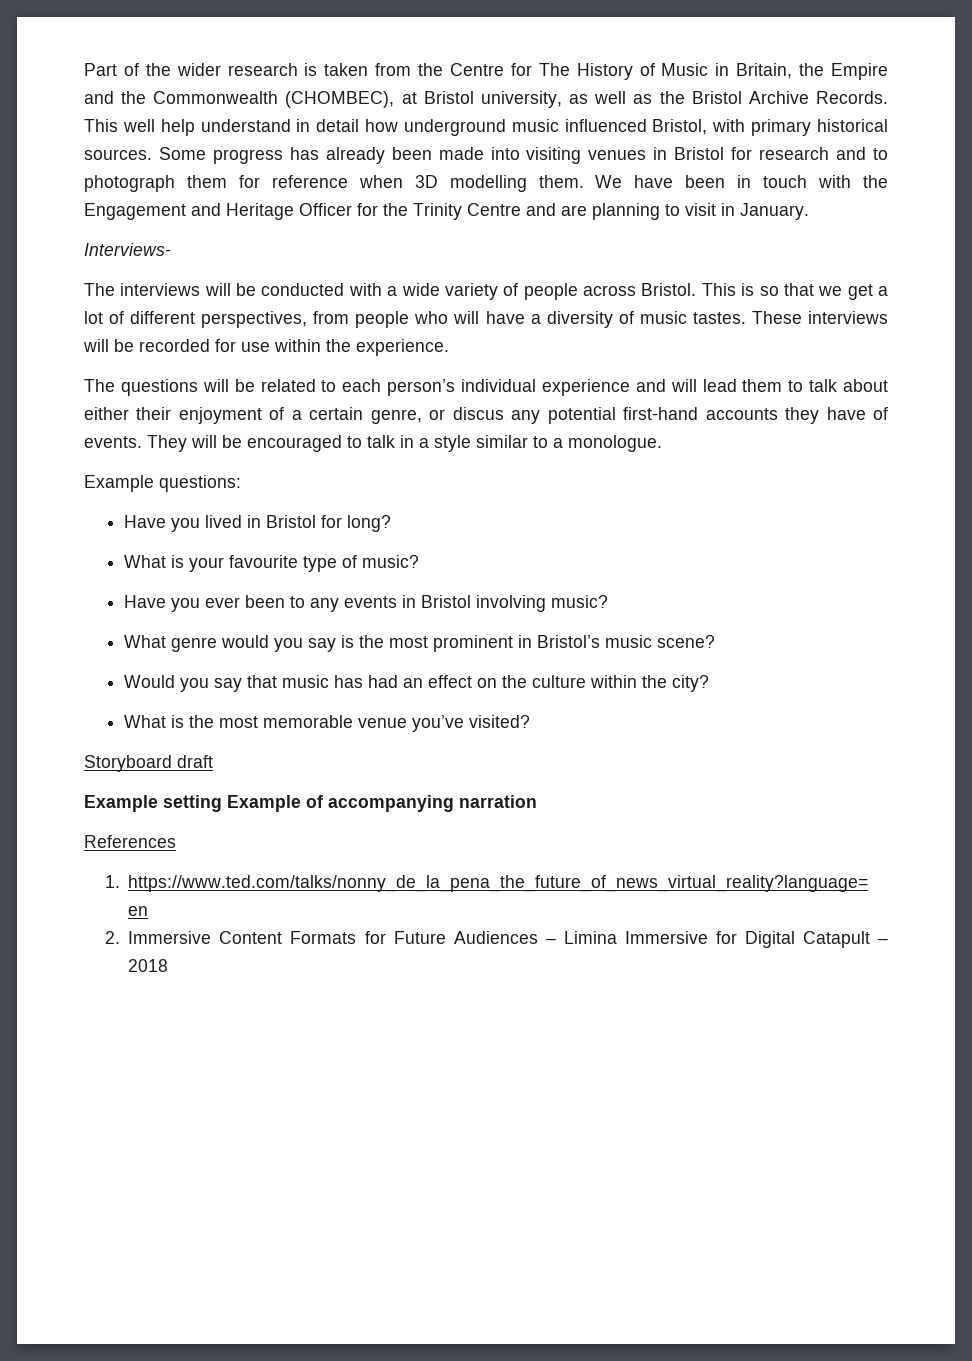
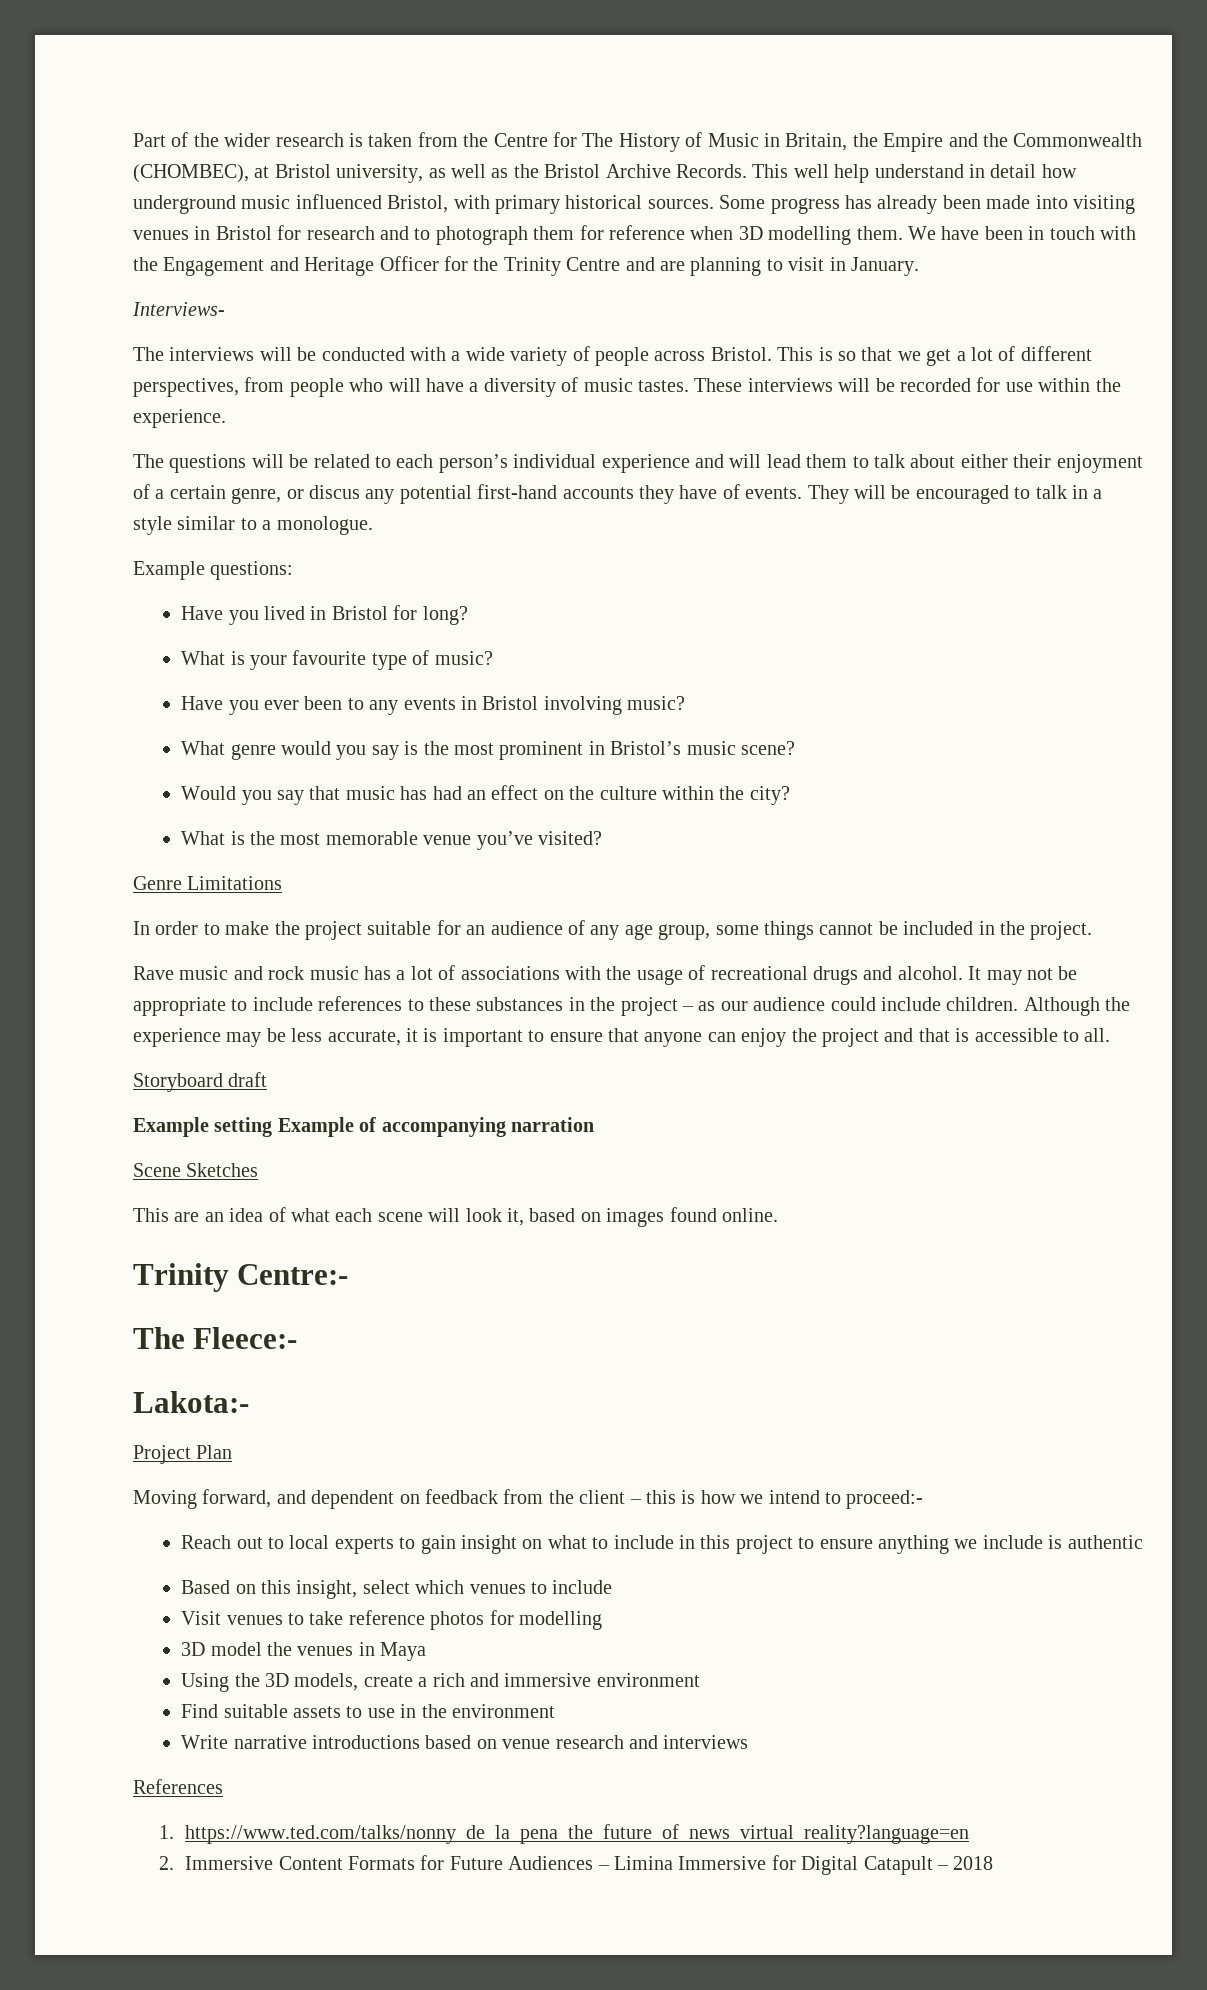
+ Genre Limitations
+ In order to make the project suitable for an audience of any age group, some things cannot be included in the project.
+ Rave music and rock music has a lot of associations with the usage of recreational drugs and alcohol. It may not be appropriate to include references to these substances in the project – as our audience could include children. Although the experience may be less accurate, it is important to ensure that anyone can enjoy the project and that is accessible to all.
+ Scene Sketches
+ This are an idea of what each scene will look it, based on images found online.
+ Trinity Centre:-
+ The Fleece:-
+ Lakota:-
+ Project Plan
+ Moving forward, and dependent on feedback from the client – this is how we intend to proceed:-
+ Reach out to local experts to gain insight on what to include in this project to ensure anything we include is authentic
+ Based on this insight, select which venues to include
+ Visit venues to take reference photos for modelling
+ 3D model the venues in Maya
+ Using the 3D models, create a rich and immersive environment
+ Find suitable assets to use in the environment
+ Write narrative introductions based on venue research and interviews

